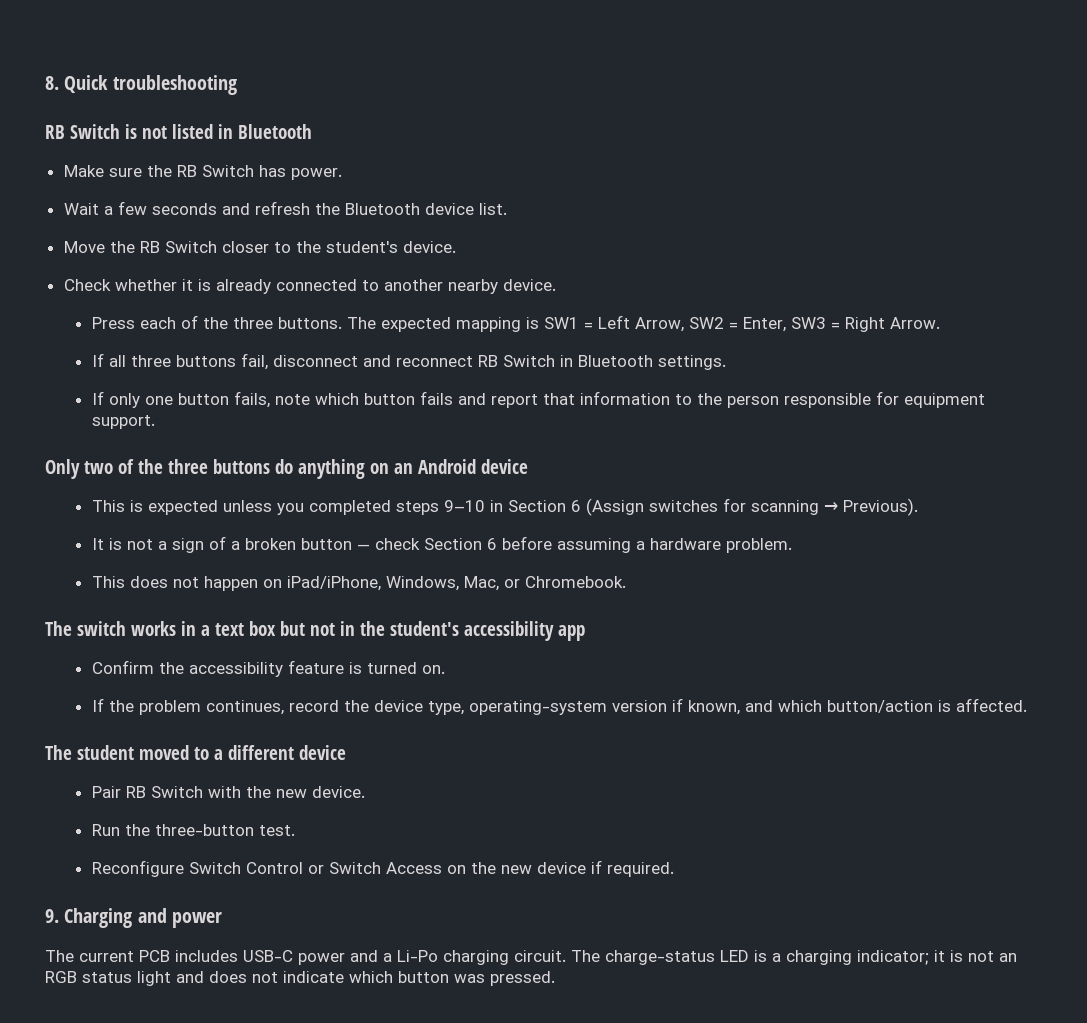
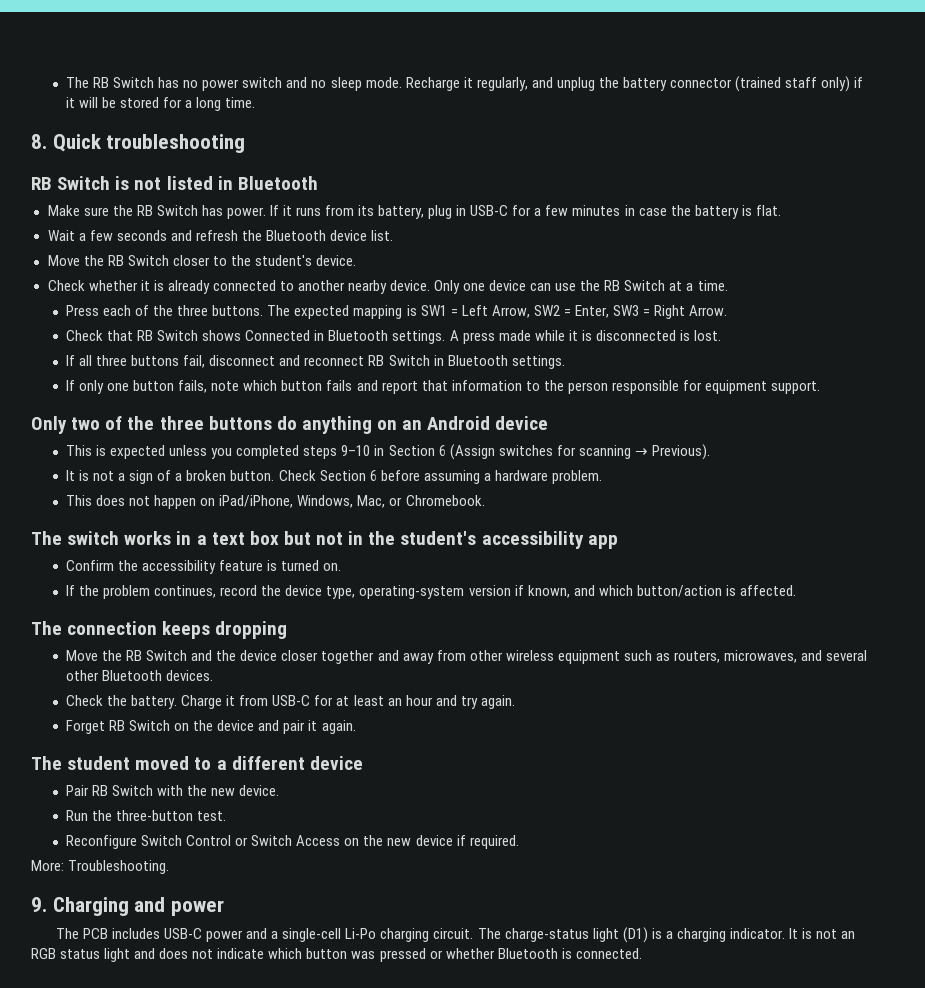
+ The RB Switch has no power switch and no sleep mode. Recharge it regularly, and unplug the battery connector (trained staff only) if it will be stored for a long time.
+ If it runs from its battery, plug in USB-C for a few minutes in case the battery is flat.
+ Only one device can use the RB Switch at a time.
+ Check that RB Switch shows Connected in Bluetooth settings. A press made while it is disconnected is lost.
- It is not a sign of a broken button — check Section 6 before assuming a hardware problem.
+ It is not a sign of a broken button. Check Section 6 before assuming a hardware problem.
+ The connection keeps dropping
+ Move the RB Switch and the device closer together and away from other wireless equipment such as routers, microwaves, and several other Bluetooth devices.
+ Check the battery. Charge it from USB-C for at least an hour and try again.
+ Forget RB Switch on the device and pair it again.
+ More: Troubleshooting.
- The current PCB includes USB-C power and a Li-Po charging circuit.
+ The PCB includes USB-C power and a single-cell Li-Po charging circuit.
- The charge-status LED is a charging indicator; it is not an RGB status light and does not indicate which button was pressed.
+ The charge-status light (D1) is a charging indicator. It is not an RGB status light and does not indicate which button was pressed or whether Bluetooth is connected.

